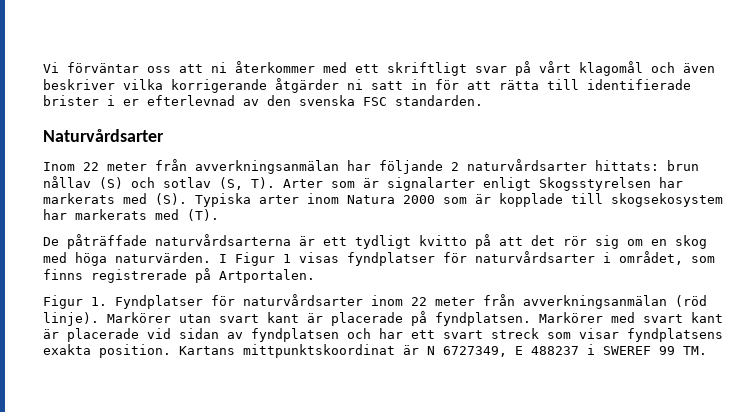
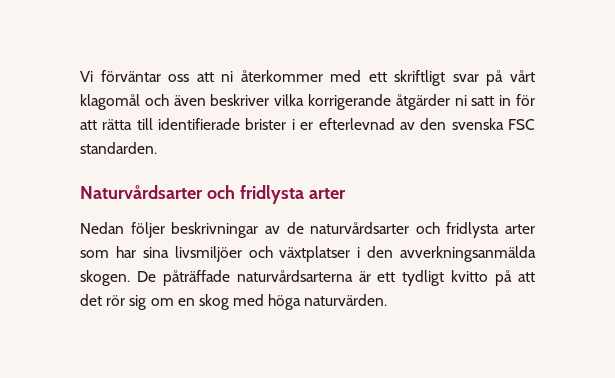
- Naturvårdsarter
- Inom 22 meter från avverkningsanmälan har följande 2 naturvårdsarter hittats: brun nållav (S) och sotlav (S, T). Arter som är signalarter enligt Skogsstyrelsen har markerats med (S). Typiska arter inom Natura 2000 som är kopplade till skogsekosystem har markerats med (T).
- De påträffade naturvårdsarterna är ett tydligt kvitto på att det rör sig om en skog med höga naturvärden. I Figur 1 visas fyndplatser för naturvårdsarter i området, som finns registrerade på Artportalen.
- Figur 1. Fyndplatser för naturvårdsarter inom 22 meter från avverkningsanmälan (röd linje). Markörer utan svart kant är placerade på fyndplatsen. Markörer med svart kant är placerade vid sidan av fyndplatsen och har ett svart streck som visar fyndplatsens exakta position. Kartans mittpunktskoordinat är N 6727349, E 488237 i SWEREF 99 TM.
+ Naturvårdsarter och fridlysta arter
+ Nedan följer beskrivningar av de naturvårdsarter och fridlysta arter som har sina livsmiljöer och växtplatser i den avverkningsanmälda skogen. De påträffade naturvårdsarterna är ett tydligt kvitto på att det rör sig om en skog med höga naturvärden.

